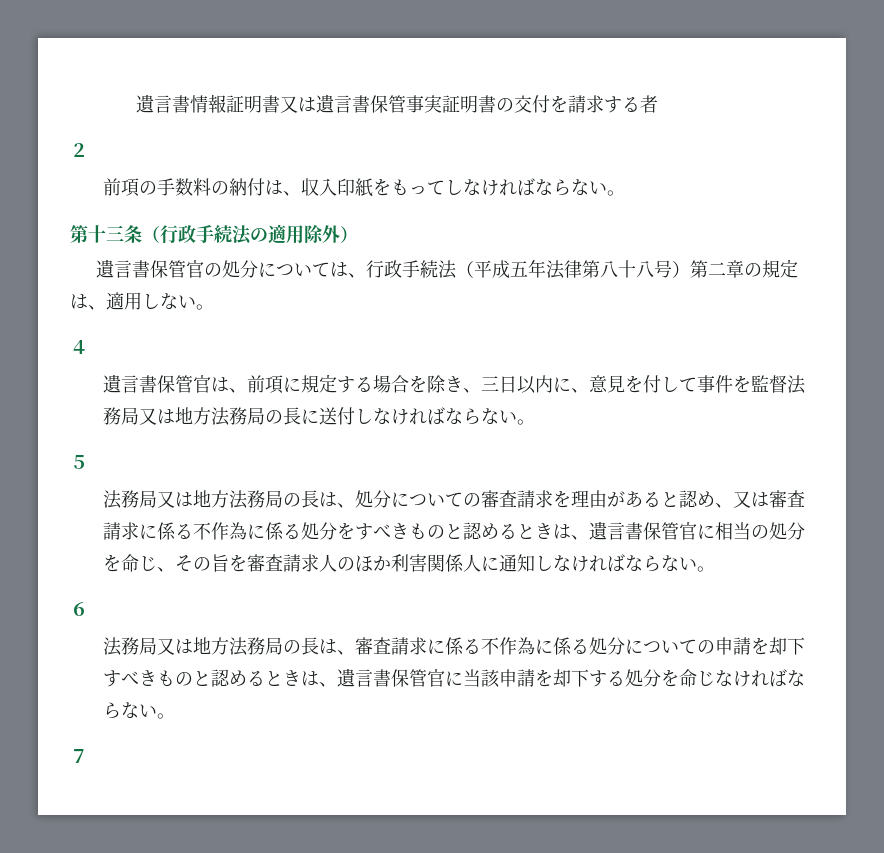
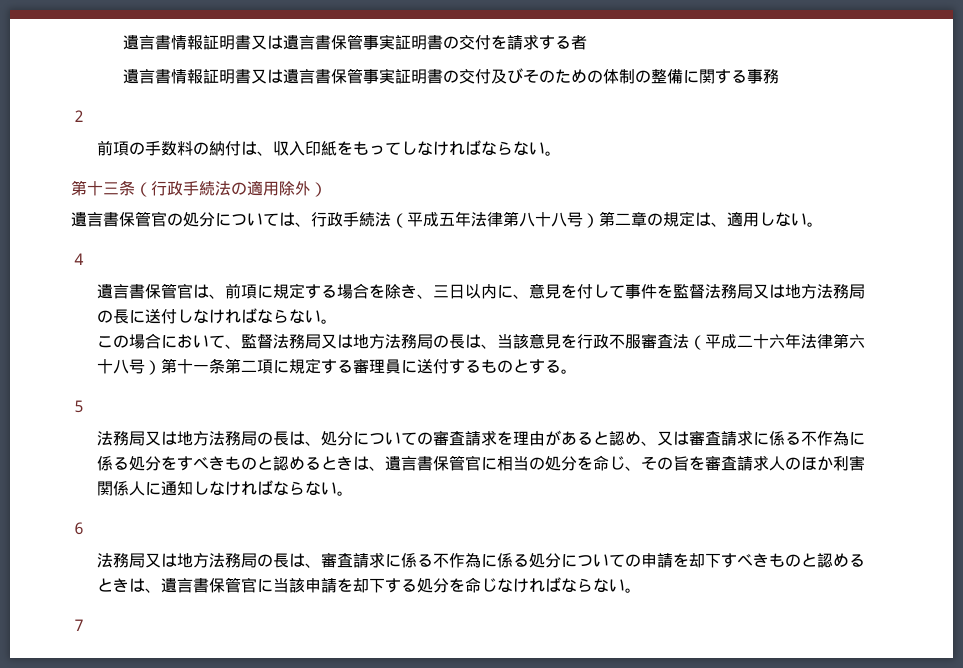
+ 遺言書情報証明書又は遺言書保管事実証明書の交付及びそのための体制の整備に関する事務
+ この場合において、監督法務局又は地方法務局の長は、当該意見を行政不服審査法（平成二十六年法律第六十八号）第十一条第二項に規定する審理員に送付するものとする。

